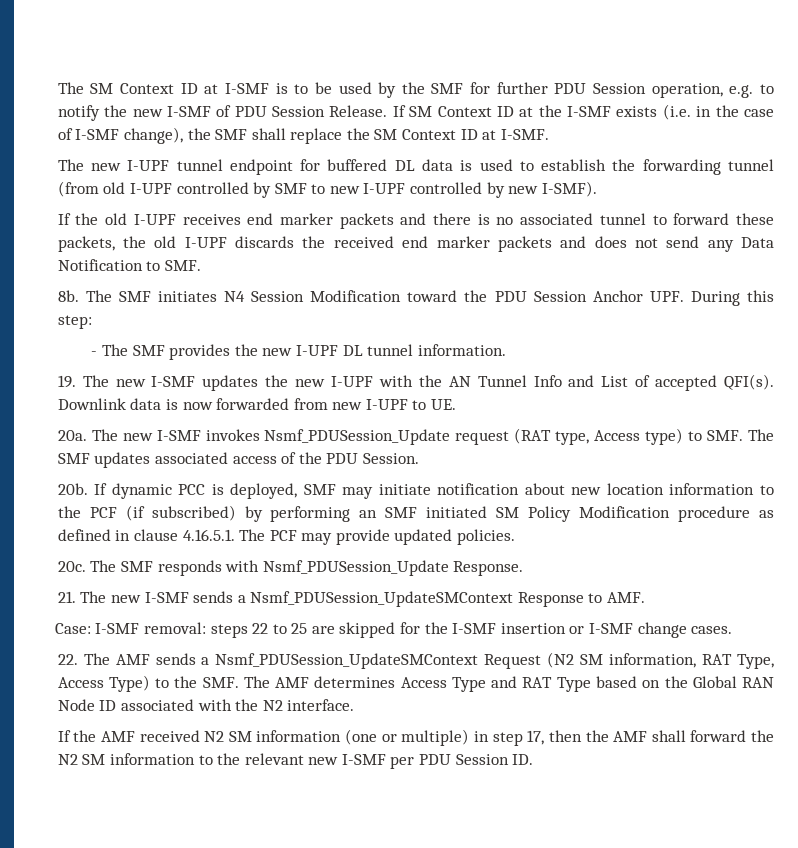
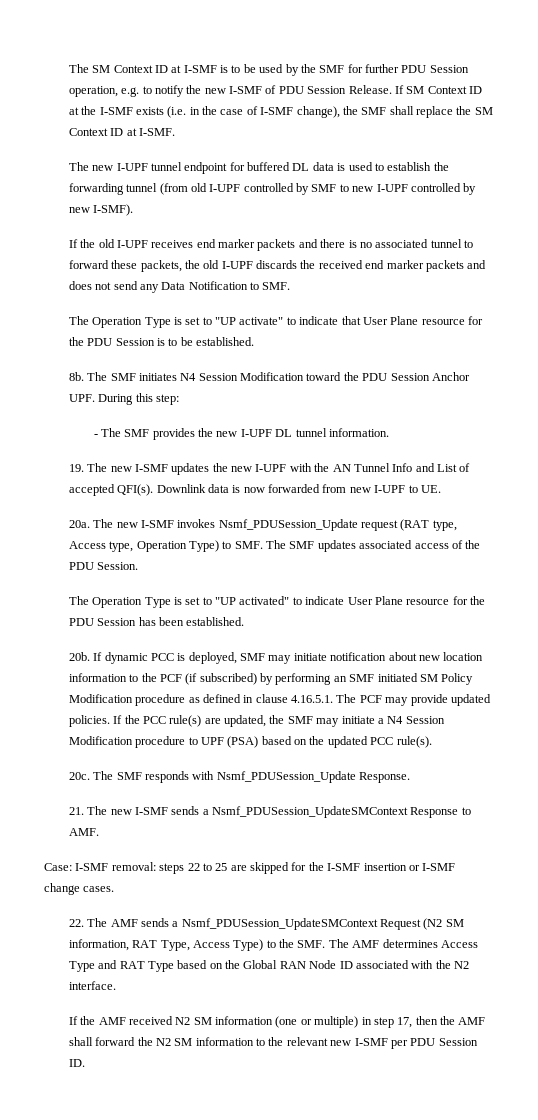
+ The Operation Type is set to "UP activate" to indicate that User Plane resource for the PDU Session is to be established.
- The new I-SMF invokes Nsmf_PDUSession_Update request (RAT type, Access type) to SMF. The SMF updates associated access of the PDU Session.
+ The new I-SMF invokes Nsmf_PDUSession_Update request (RAT type, Access type, Operation Type) to SMF. The SMF updates associated access of the PDU Session.
+ The Operation Type is set to "UP activated" to indicate User Plane resource for the PDU Session has been established.
+ If the PCC rule(s) are updated, the SMF may initiate a N4 Session Modification procedure to UPF (PSA) based on the updated PCC rule(s).

